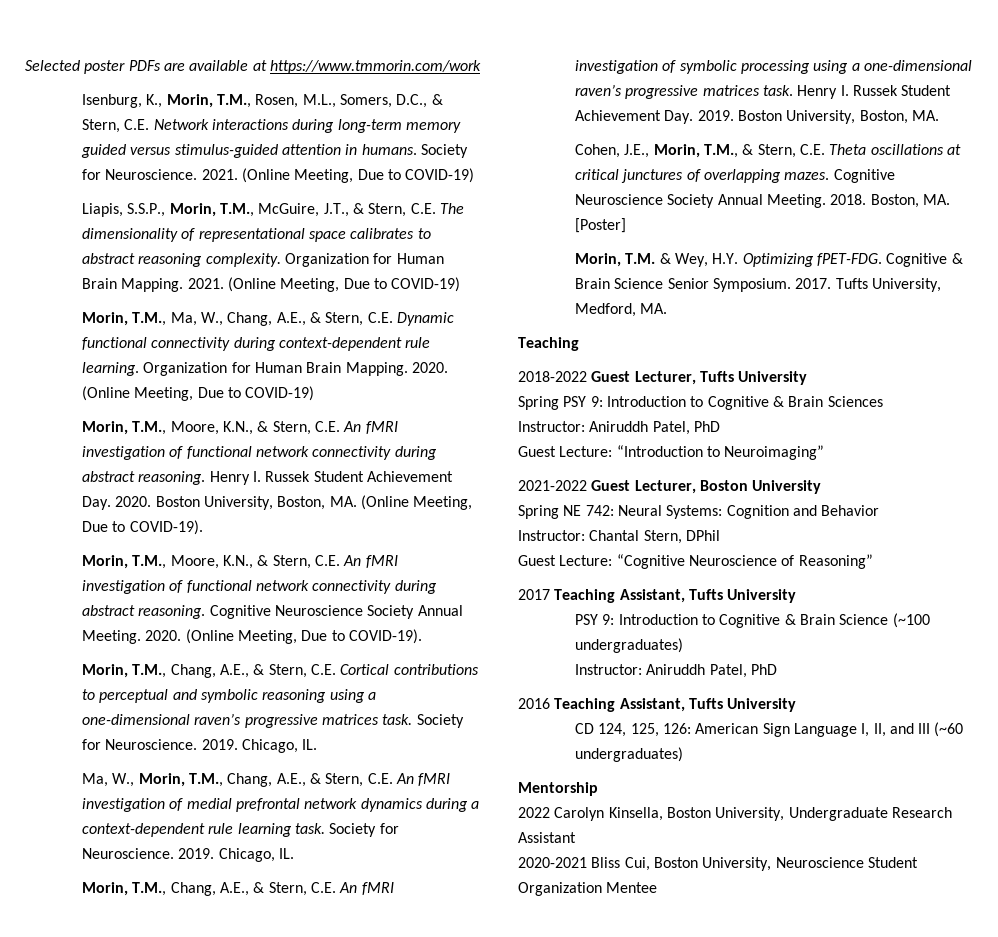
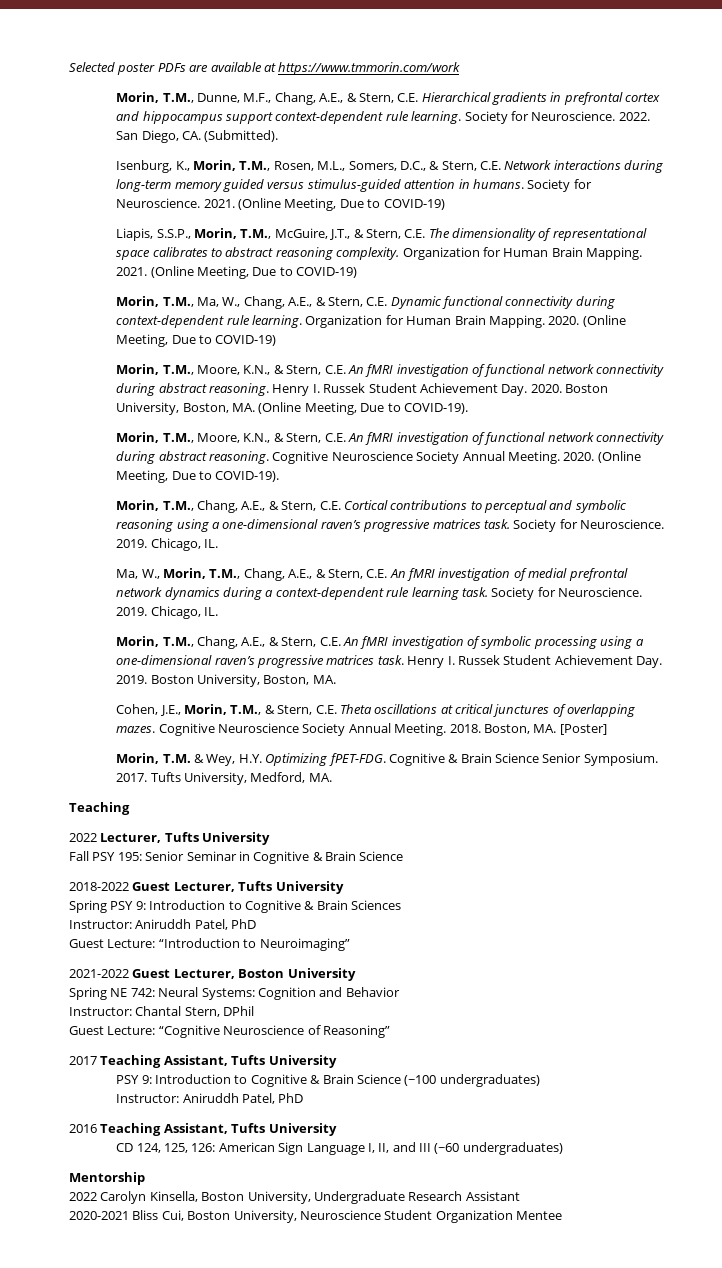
+ Morin, T.M., Dunne, M.F., Chang, A.E., & Stern, C.E. Hierarchical gradients in prefrontal cortex and hippocampus support context-dependent rule learning. Society for Neuroscience. 2022. San Diego, CA. (Submitted).
+ 2022 Lecturer, Tufts University
+ Fall PSY 195: Senior Seminar in Cognitive & Brain Science

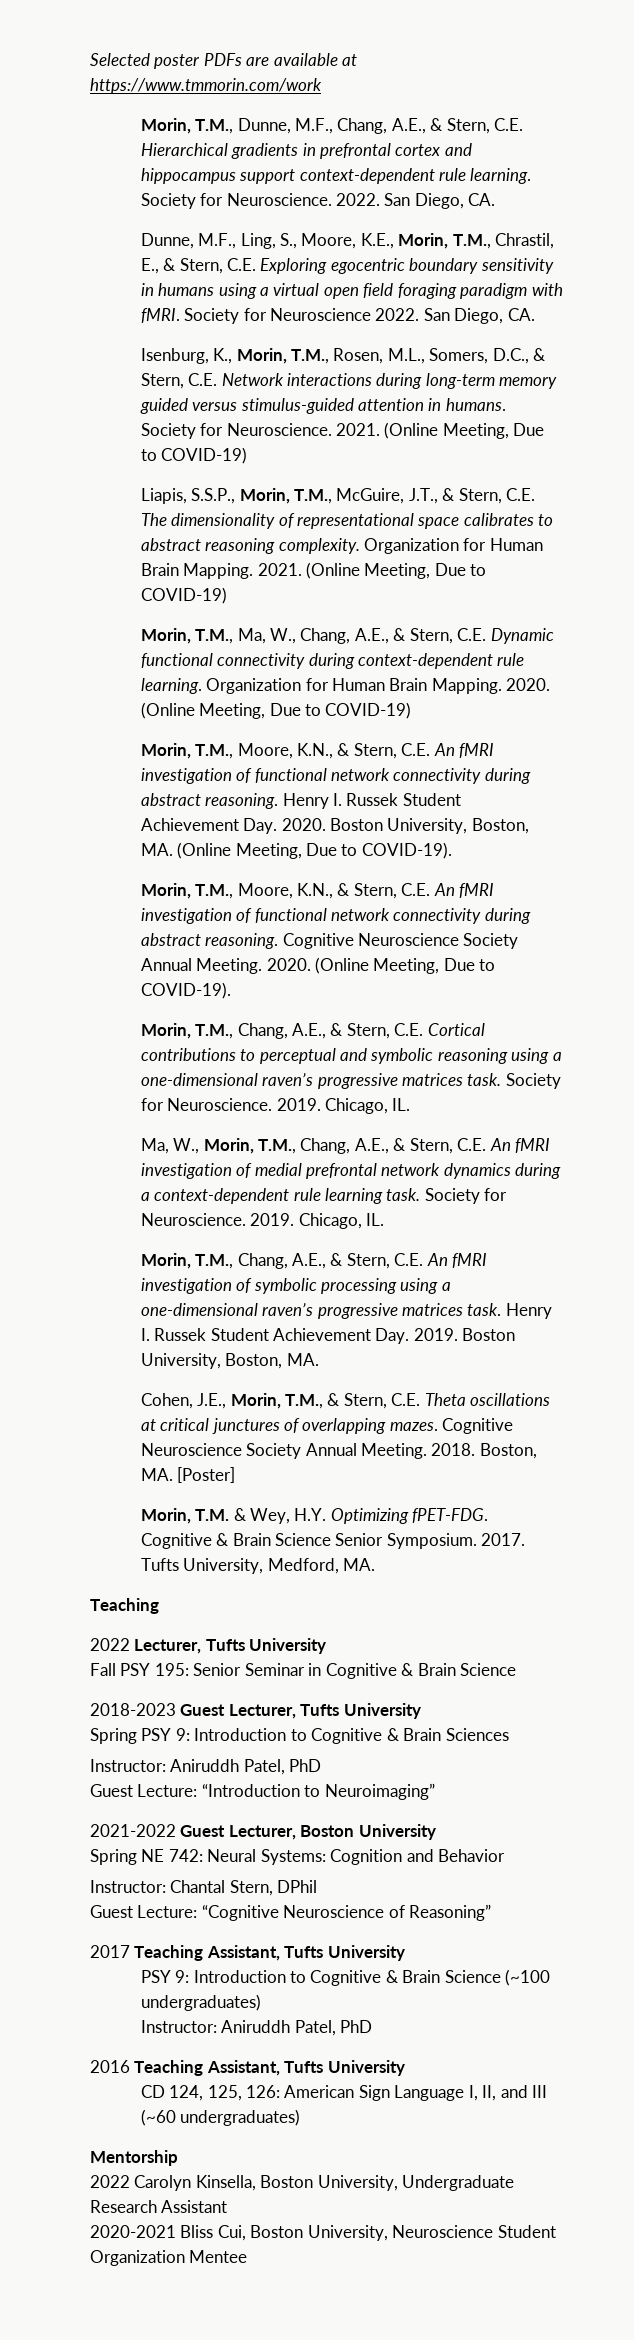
- Society for Neuroscience. 2022. San Diego, CA. (Submitted).
+ Society for Neuroscience. 2022. San Diego, CA.
+ Dunne, M.F., Ling, S., Moore, K.E., Morin, T.M., Chrastil, E., & Stern, C.E. Exploring egocentric boundary sensitivity in humans using a virtual open field foraging paradigm with fMRI. Society for Neuroscience 2022. San Diego, CA.
- 2018-2022 Guest Lecturer, Tufts University
+ 2018-2023 Guest Lecturer, Tufts University

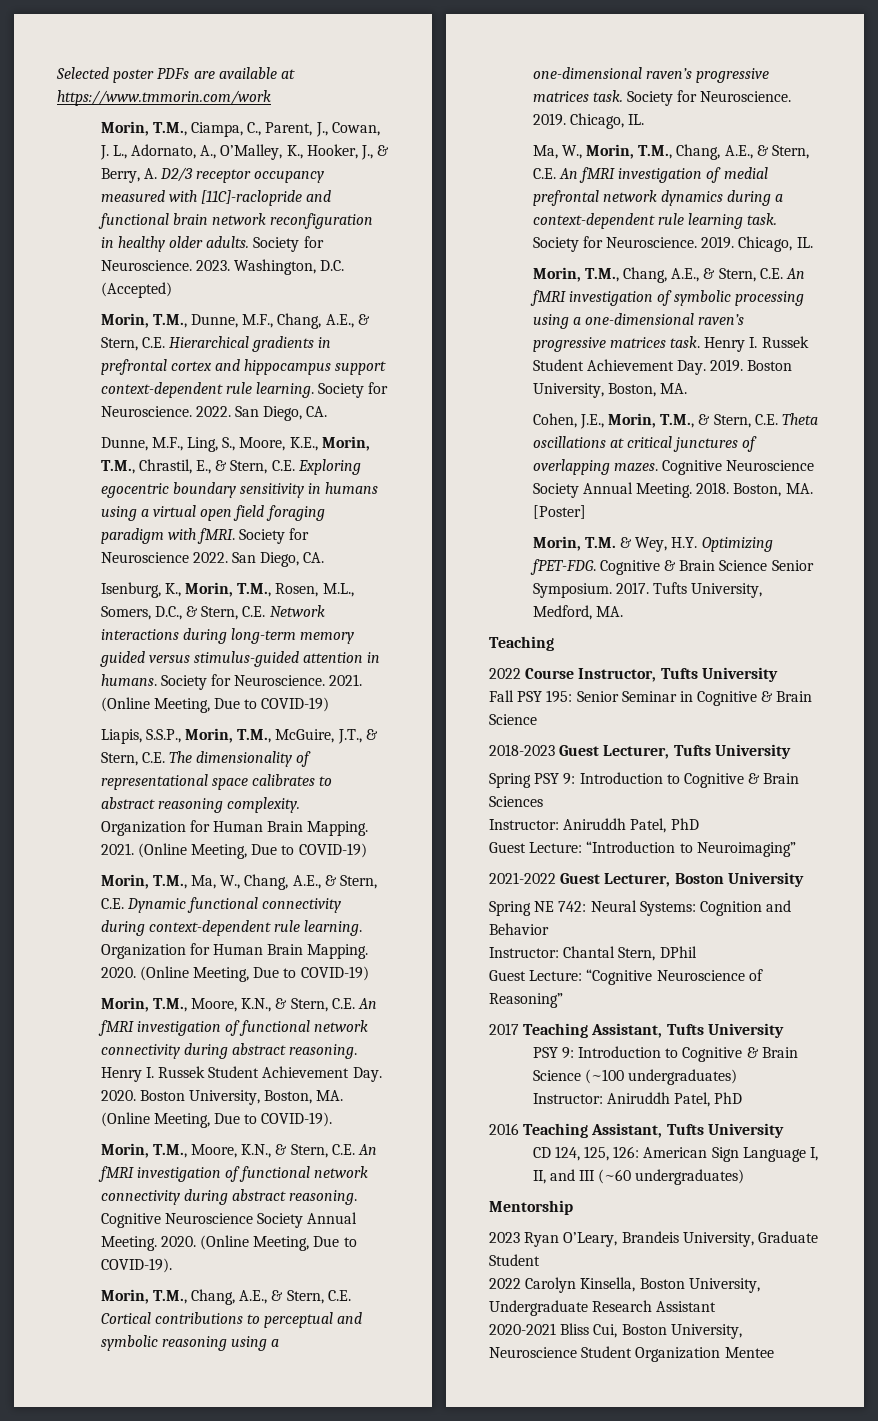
+ Morin, T.M., Ciampa, C., Parent, J., Cowan, J. L., Adornato, A., O’Malley, K., Hooker, J., & Berry, A. D2/3 receptor occupancy measured with [11C]-raclopride and functional brain network reconfiguration in healthy older adults. Society for Neuroscience. 2023. Washington, D.C. (Accepted)
- 2022 Lecturer, Tufts University
+ 2022 Course Instructor, Tufts University
+ 2023 Ryan O’Leary, Brandeis University, Graduate Student

